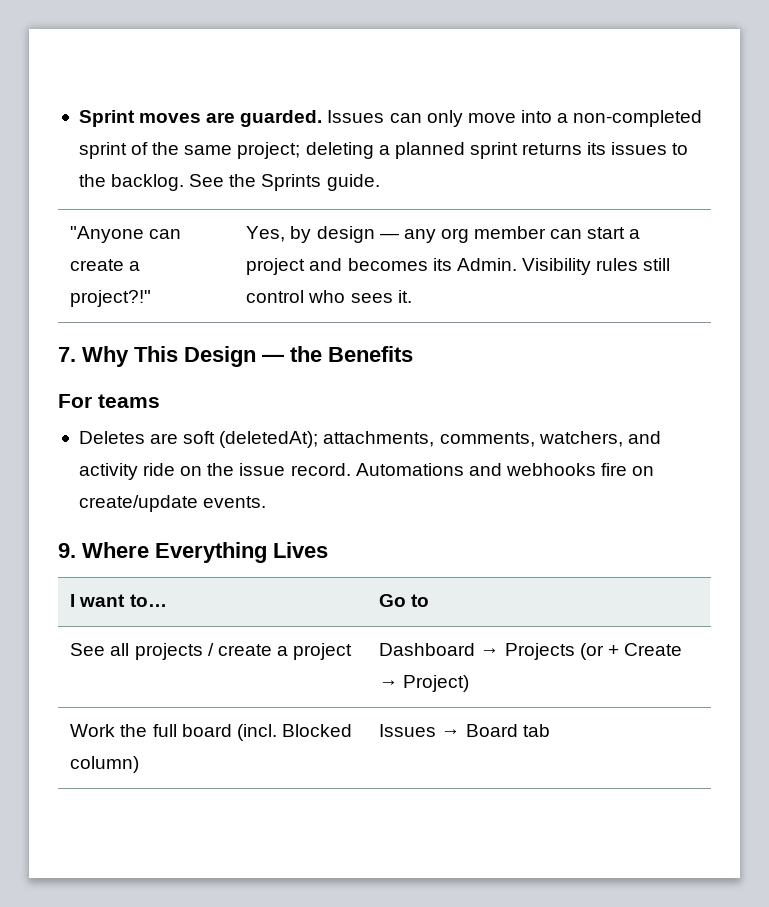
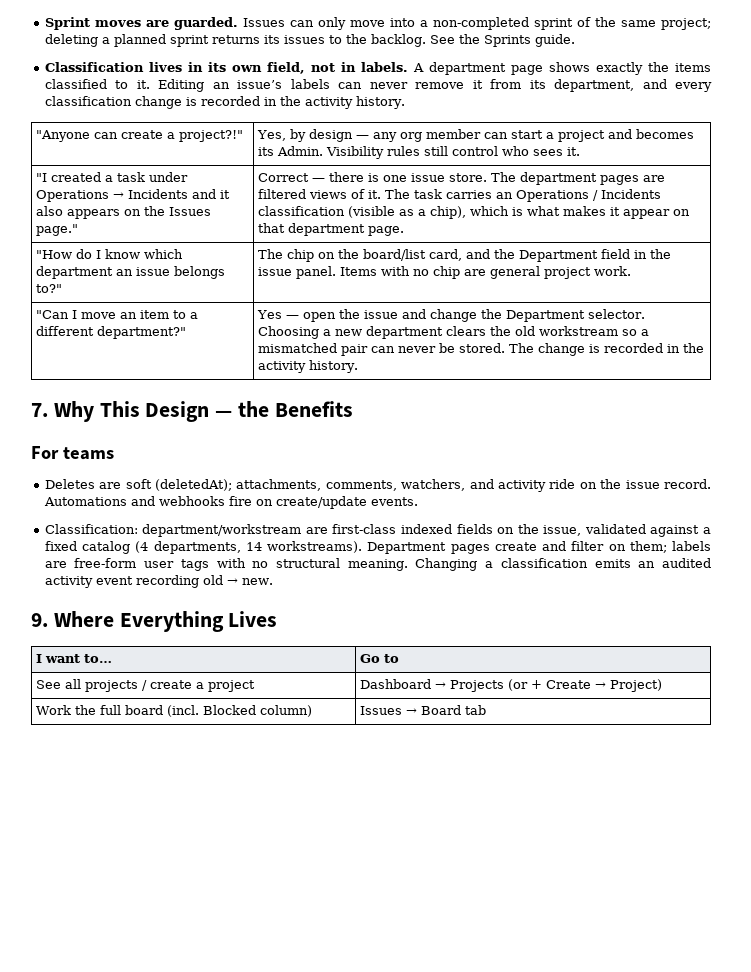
+ Classification lives in its own field, not in labels. A department page shows exactly the items classified to it. Editing an issue’s labels can never remove it from its department, and every classification change is recorded in the activity history.
+ "I created a task under Operations → Incidents and it also appears on the Issues page." | Correct — there is one issue store. The department pages are filtered views of it. The task carries an Operations / Incidents classification (visible as a chip), which is what makes it appear on that department page.
+ "How do I know which department an issue belongs to?" | The chip on the board/list card, and the Department field in the issue panel. Items with no chip are general project work.
+ "Can I move an item to a different department?" | Yes — open the issue and change the Department selector. Choosing a new department clears the old workstream so a mismatched pair can never be stored. The change is recorded in the activity history.
+ Classification: department/workstream are first-class indexed fields on the issue, validated against a fixed catalog (4 departments, 14 workstreams). Department pages create and filter on them; labels are free-form user tags with no structural meaning. Changing a classification emits an audited activity event recording old → new.

